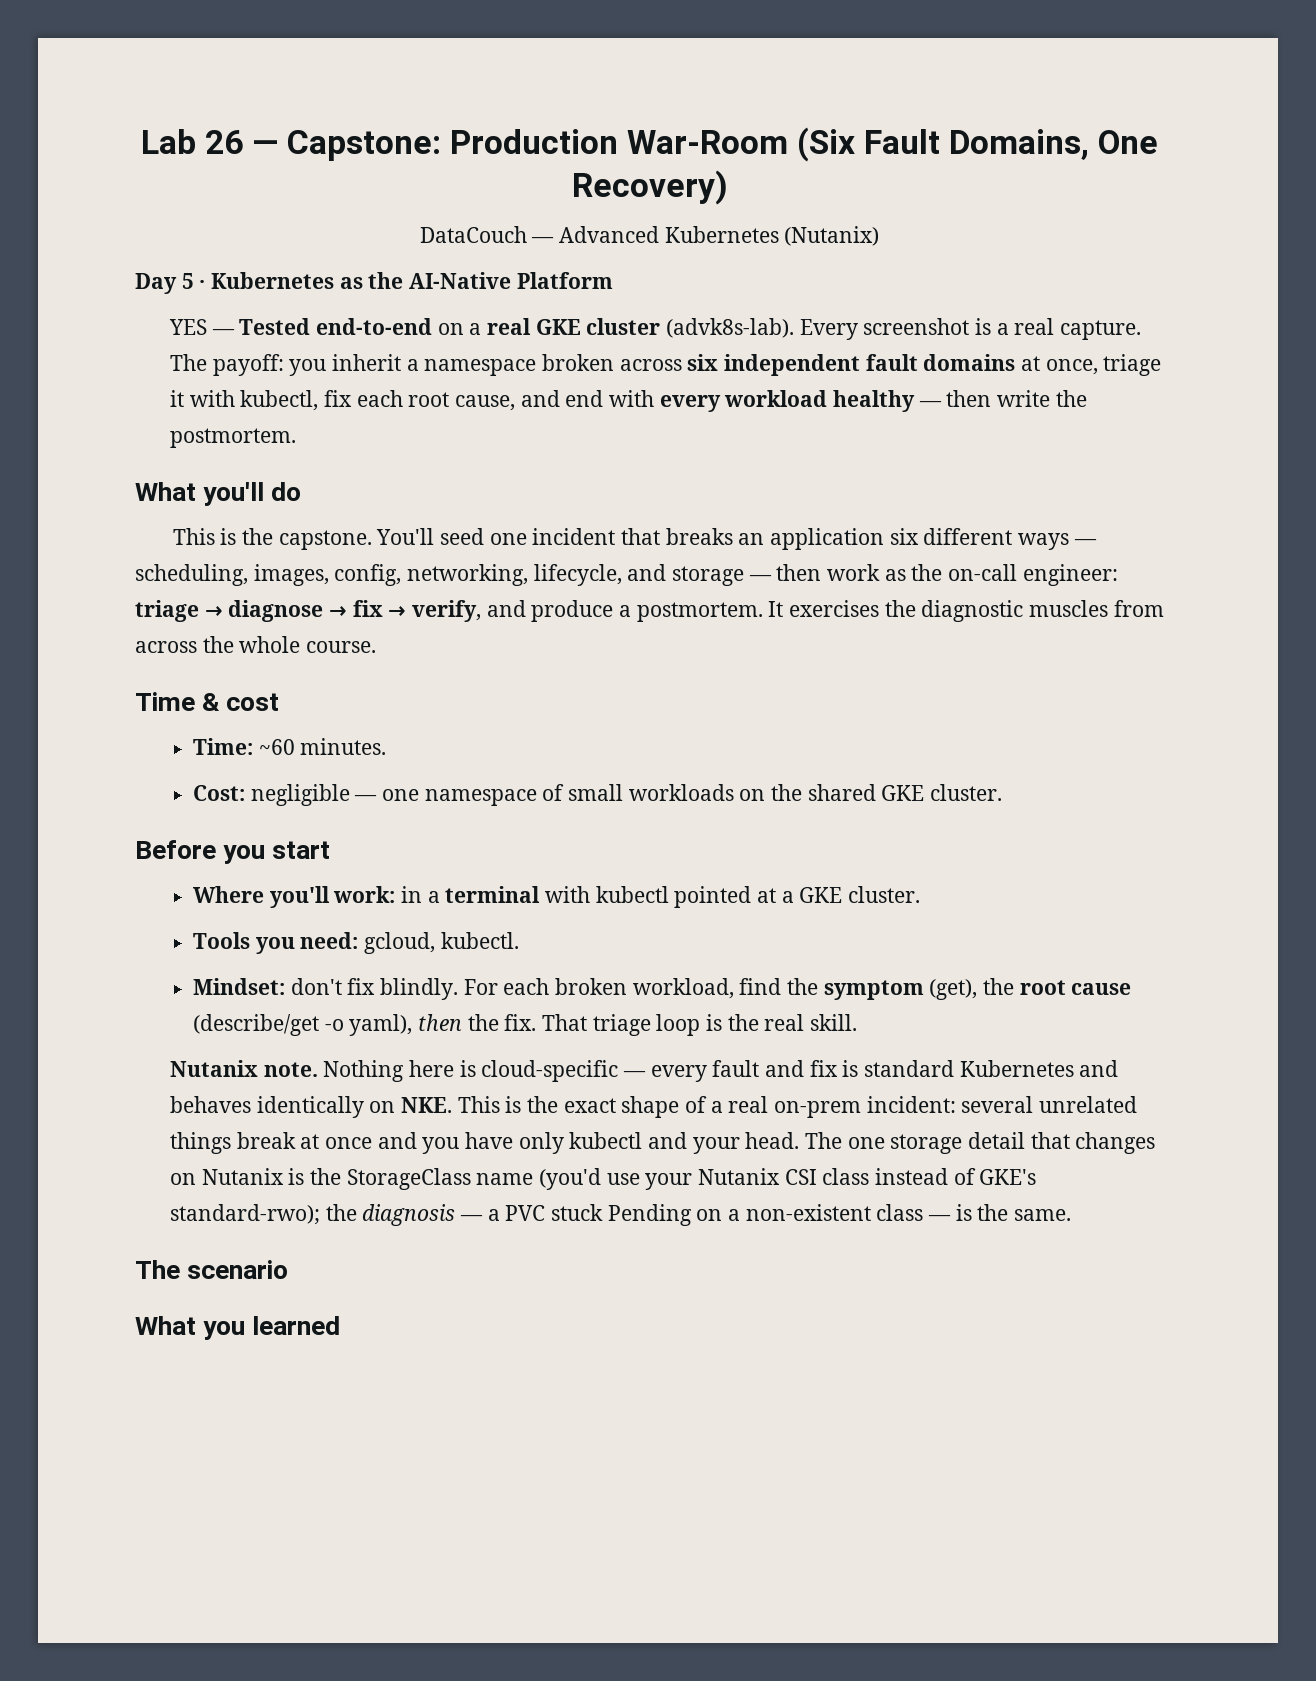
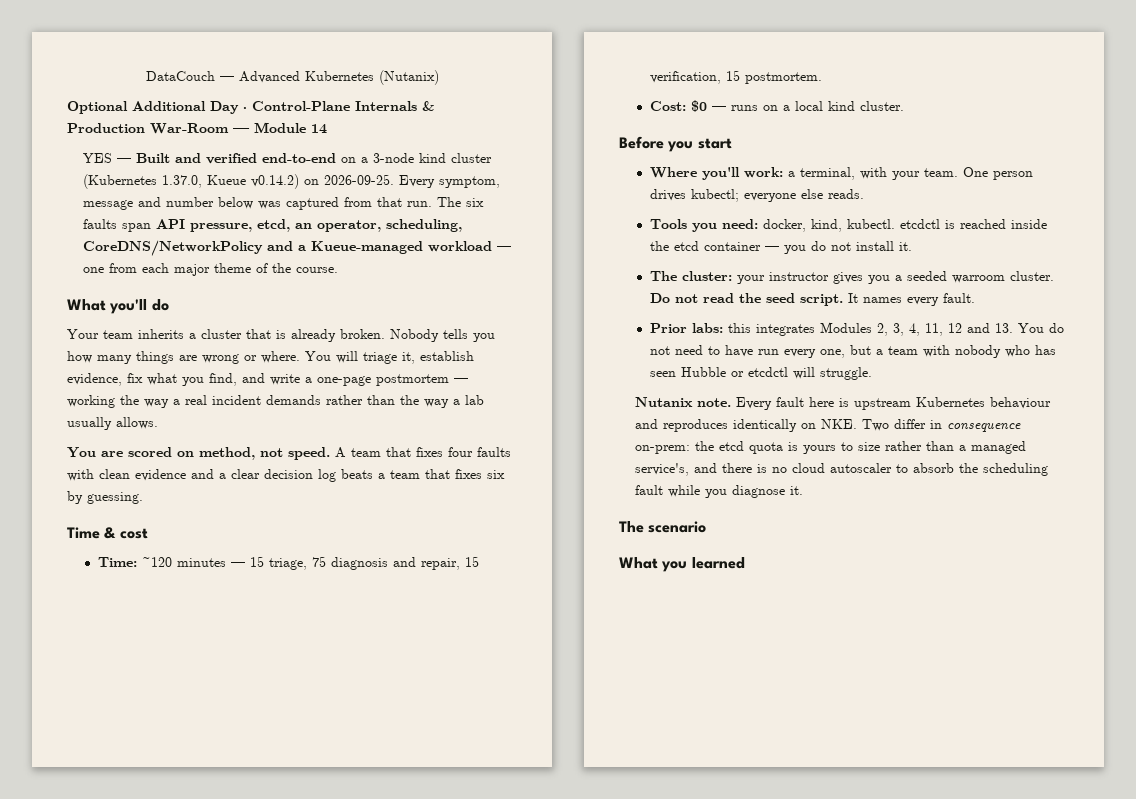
- Lab 26 — Capstone: Production War-Room (Six Fault Domains, One Recovery)
- Day 5 · Kubernetes as the AI-Native Platform
- YES — Tested end-to-end on a real GKE cluster (advk8s-lab). Every screenshot is a real capture. The payoff: you inherit a namespace broken across six independent fault domains at once, triage it with kubectl, fix each root cause, and end with every workload healthy — then write the postmortem.
+ Optional Additional Day · Control-Plane Internals & Production War-Room — Module 14
+ YES — Built and verified end-to-end on a 3-node kind cluster (Kubernetes 1.37.0, Kueue v0.14.2) on 2026-09-25. Every symptom, message and number below was captured from that run. The six faults span API pressure, etcd, an operator, scheduling, CoreDNS/NetworkPolicy and a Kueue-managed workload — one from each major theme of the course.
  What you'll do
- This is the capstone. You'll seed one incident that breaks an application six different ways — scheduling, images, config, networking, lifecycle, and storage — then work as the on-call engineer: triage → diagnose → fix → verify, and produce a postmortem. It exercises the diagnostic muscles from across the whole course.
+ Your team inherits a cluster that is already broken. Nobody tells you how many things are wrong or where. You will triage it, establish evidence, fix what you find, and write a one-page postmortem — working the way a real incident demands rather than the way a lab usually allows.
+ You are scored on method, not speed. A team that fixes four faults with clean evidence and a clear decision log beats a team that fixes six by guessing.
  Time & cost
- Time: ~60 minutes.
- Cost: negligible — one namespace of small workloads on the shared GKE cluster.
+ Time: ~120 minutes — 15 triage, 75 diagnosis and repair, 15 verification, 15 postmortem.
+ Cost: $0 — runs on a local kind cluster.
- Where you'll work: in a terminal with kubectl pointed at a GKE cluster.
+ Where you'll work: a terminal, with your team. One person drives kubectl; everyone else reads.
- Tools you need: gcloud, kubectl.
- Mindset: don't fix blindly. For each broken workload, find the symptom (get), the root cause (describe/get -o yaml), then the fix. That triage loop is the real skill.
- Nutanix note. Nothing here is cloud-specific — every fault and fix is standard Kubernetes and behaves identically on NKE. This is the exact shape of a real on-prem incident: several unrelated things break at once and you have only kubectl and your head. The one storage detail that changes on Nutanix is the StorageClass name (you'd use your Nutanix CSI class instead of GKE's standard-rwo); the diagnosis — a PVC stuck Pending on a non-existent class — is the same.
+ Tools you need: docker, kind, kubectl. etcdctl is reached inside the etcd container — you do not install it.
+ The cluster: your instructor gives you a seeded warroom cluster. Do not read the seed script. It names every fault.
+ Prior labs: this integrates Modules 2, 3, 4, 11, 12 and 13. You do not need to have run every one, but a team with nobody who has seen Hubble or etcdctl will struggle.
+ Nutanix note. Every fault here is upstream Kubernetes behaviour and reproduces identically on NKE. Two differ in consequence on-prem: the etcd quota is yours to size rather than a managed service's, and there is no cloud autoscaler to absorb the scheduling fault while you diagnose it.

